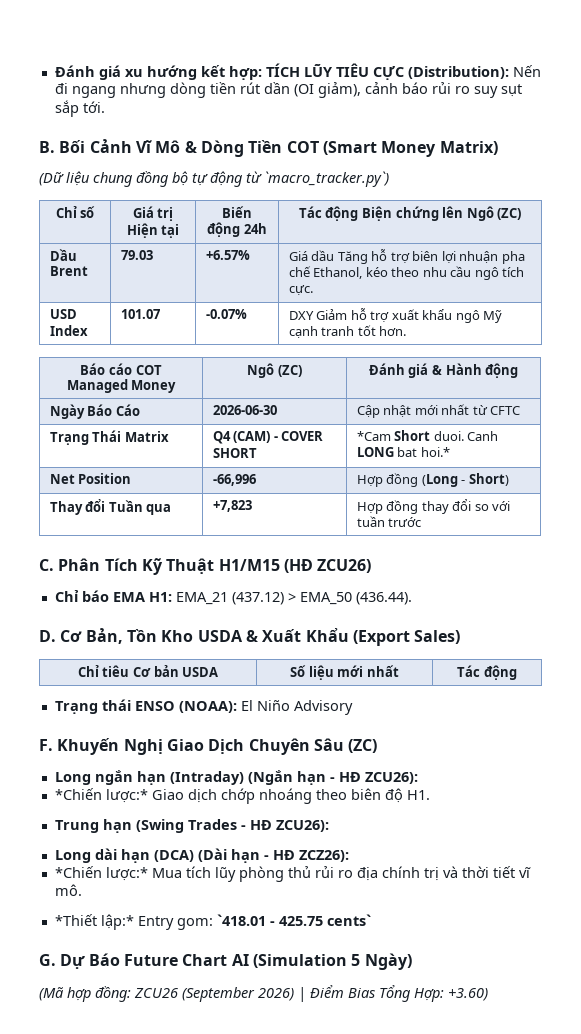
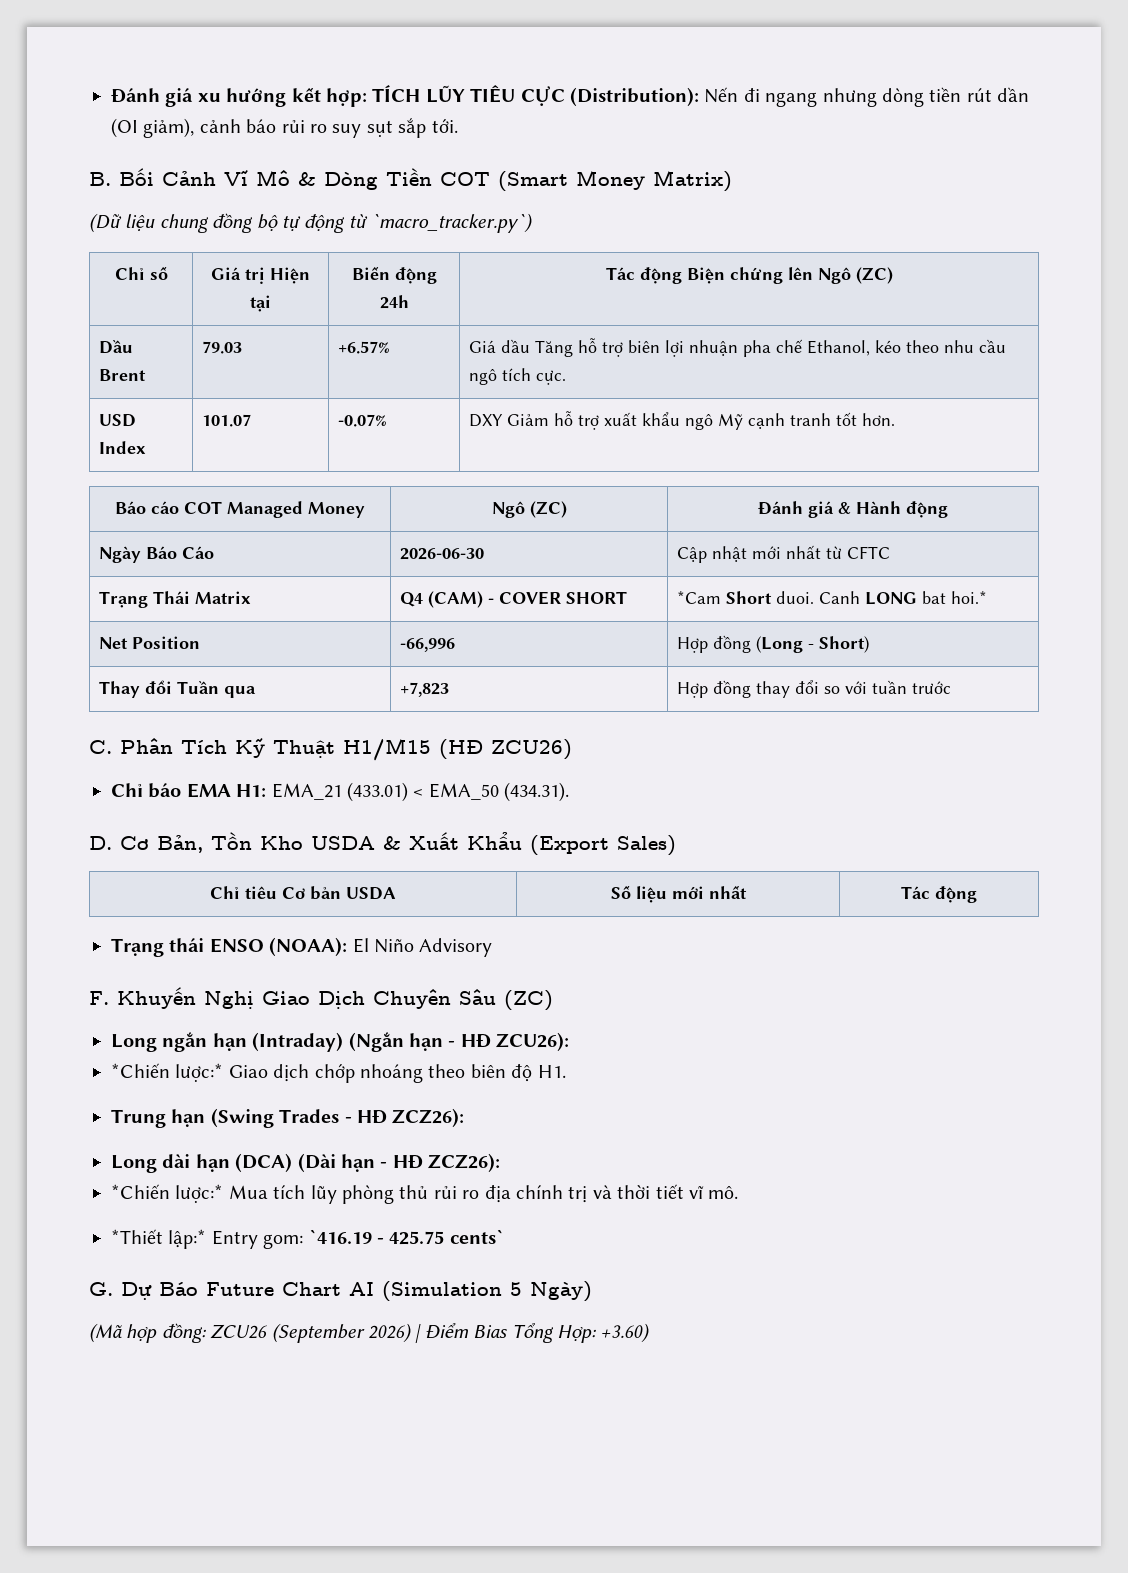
- Chỉ báo EMA H1: EMA_21 (437.12) > EMA_50 (436.44).
+ Chỉ báo EMA H1: EMA_21 (433.01) < EMA_50 (434.31).
- Trung hạn (Swing Trades - HĐ ZCU26):
+ Trung hạn (Swing Trades - HĐ ZCZ26):
- *Thiết lập:* Entry gom: `418.01 - 425.75 cents`
+ *Thiết lập:* Entry gom: `416.19 - 425.75 cents`

